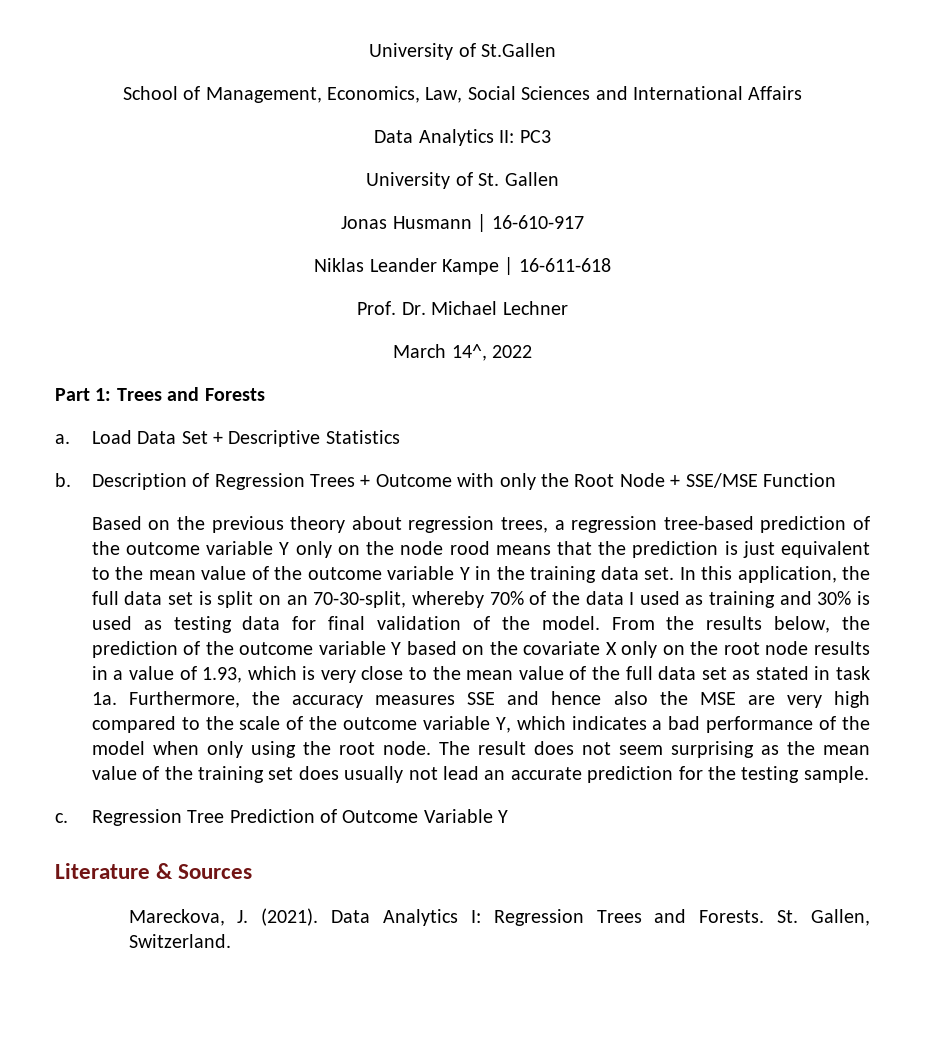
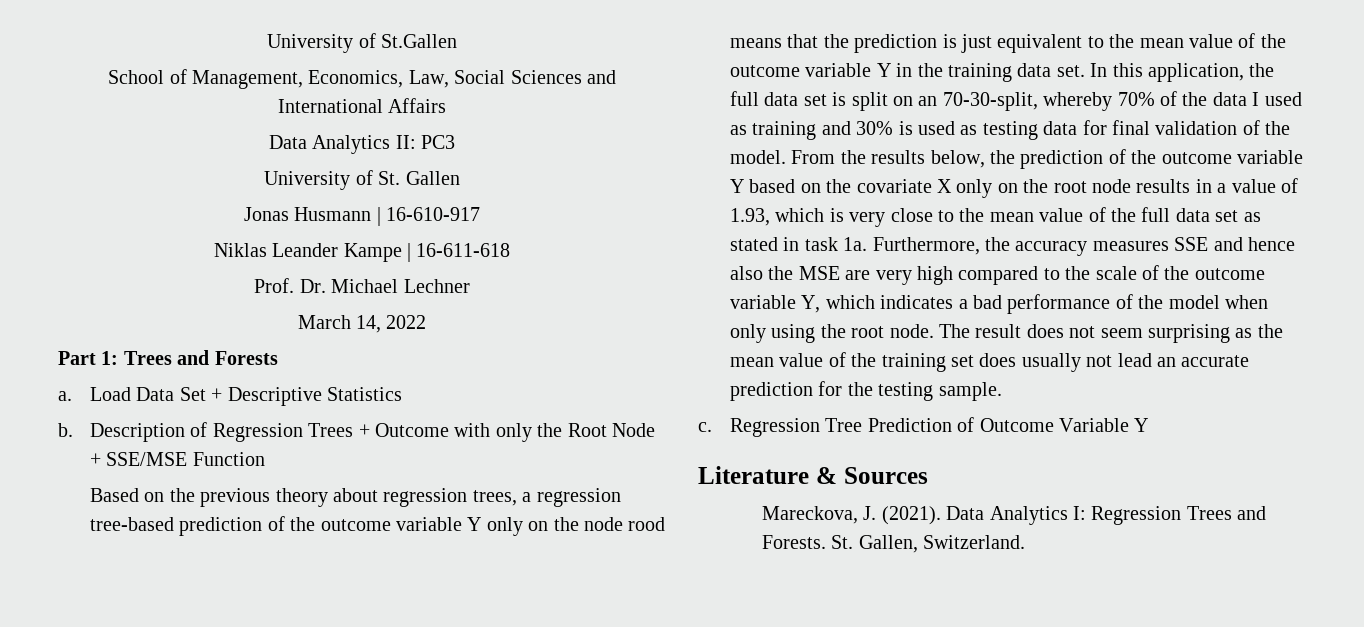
- March 14^, 2022
+ March 14, 2022

